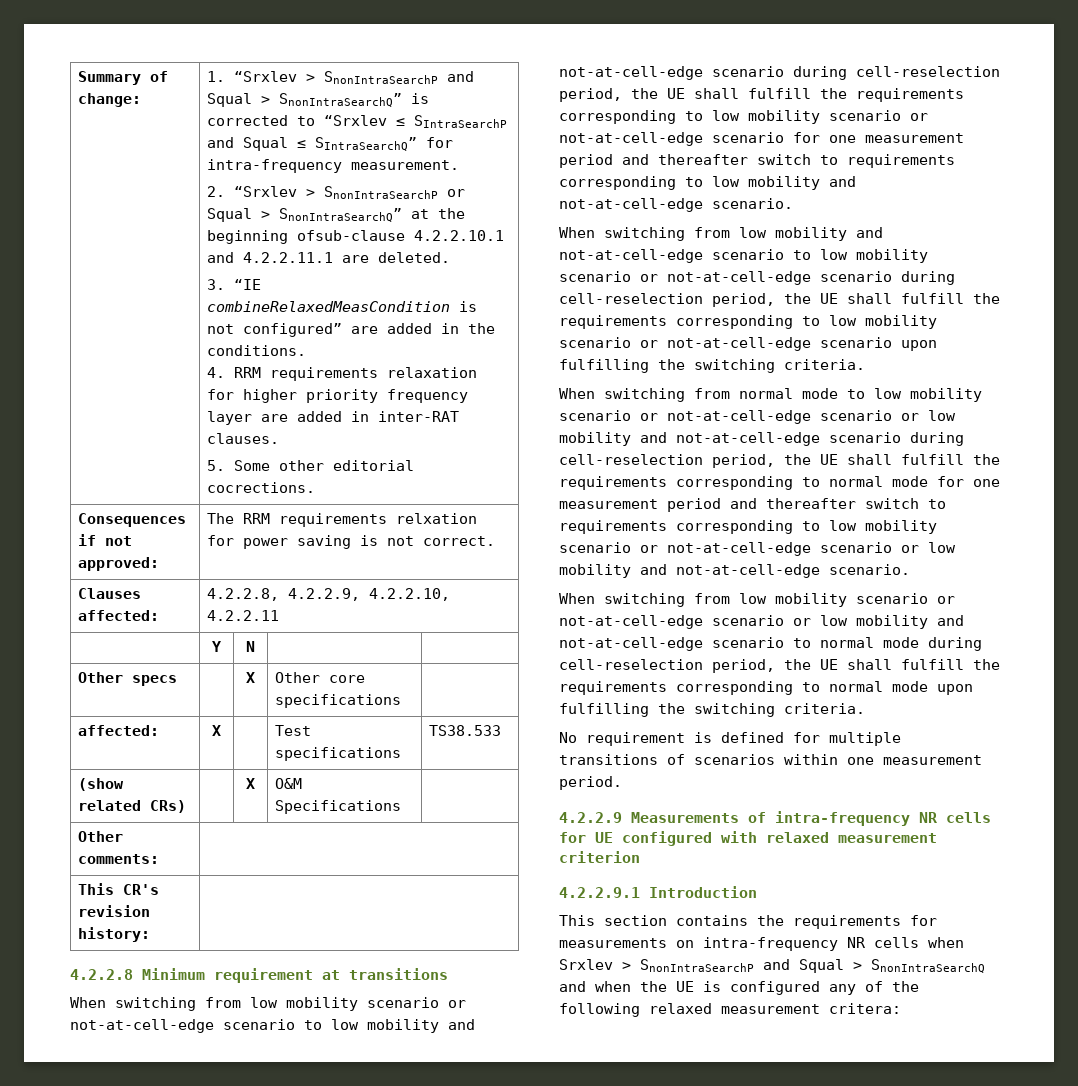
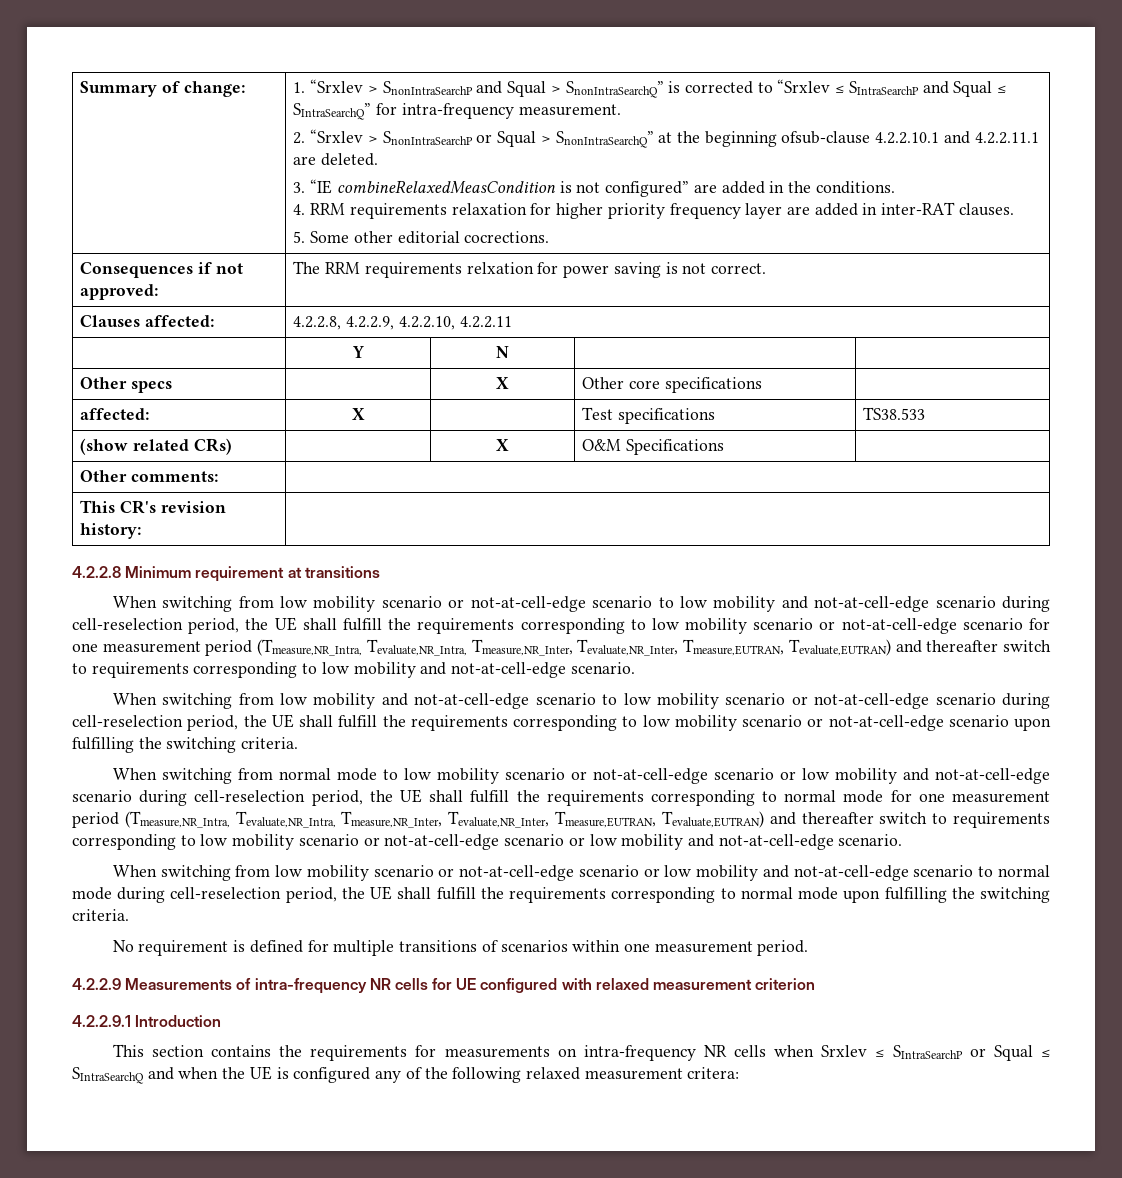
- When switching from low mobility scenario or not-at-cell-edge scenario to low mobility and not-at-cell-edge scenario during cell-reselection period, the UE shall fulfill the requirements corresponding to low mobility scenario or not-at-cell-edge scenario for one measurement period and thereafter switch to requirements corresponding to low mobility and not-at-cell-edge scenario.
+ When switching from low mobility scenario or not-at-cell-edge scenario to low mobility and not-at-cell-edge scenario during cell-reselection period, the UE shall fulfill the requirements corresponding to low mobility scenario or not-at-cell-edge scenario for one measurement period (Tmeasure,NR_Intra, Tevaluate,NR_Intra, Tmeasure,NR_Inter, Tevaluate,NR_Inter, Tmeasure,EUTRAN, Tevaluate,EUTRAN) and thereafter switch to requirements corresponding to low mobility and not-at-cell-edge scenario.
- When switching from normal mode to low mobility scenario or not-at-cell-edge scenario or low mobility and not-at-cell-edge scenario during cell-reselection period, the UE shall fulfill the requirements corresponding to normal mode for one measurement period and thereafter switch to requirements corresponding to low mobility scenario or not-at-cell-edge scenario or low mobility and not-at-cell-edge scenario.
+ When switching from normal mode to low mobility scenario or not-at-cell-edge scenario or low mobility and not-at-cell-edge scenario during cell-reselection period, the UE shall fulfill the requirements corresponding to normal mode for one measurement period (Tmeasure,NR_Intra, Tevaluate,NR_Intra, Tmeasure,NR_Inter, Tevaluate,NR_Inter, Tmeasure,EUTRAN, Tevaluate,EUTRAN) and thereafter switch to requirements corresponding to low mobility scenario or not-at-cell-edge scenario or low mobility and not-at-cell-edge scenario.
- This section contains the requirements for measurements on intra-frequency NR cells when Srxlev > SnonIntraSearchP and Squal > SnonIntraSearchQ and when the UE is configured any of the following relaxed measurement critera:
+ This section contains the requirements for measurements on intra-frequency NR cells when Srxlev ≤ SIntraSearchP or Squal ≤ SIntraSearchQ and when the UE is configured any of the following relaxed measurement critera:

